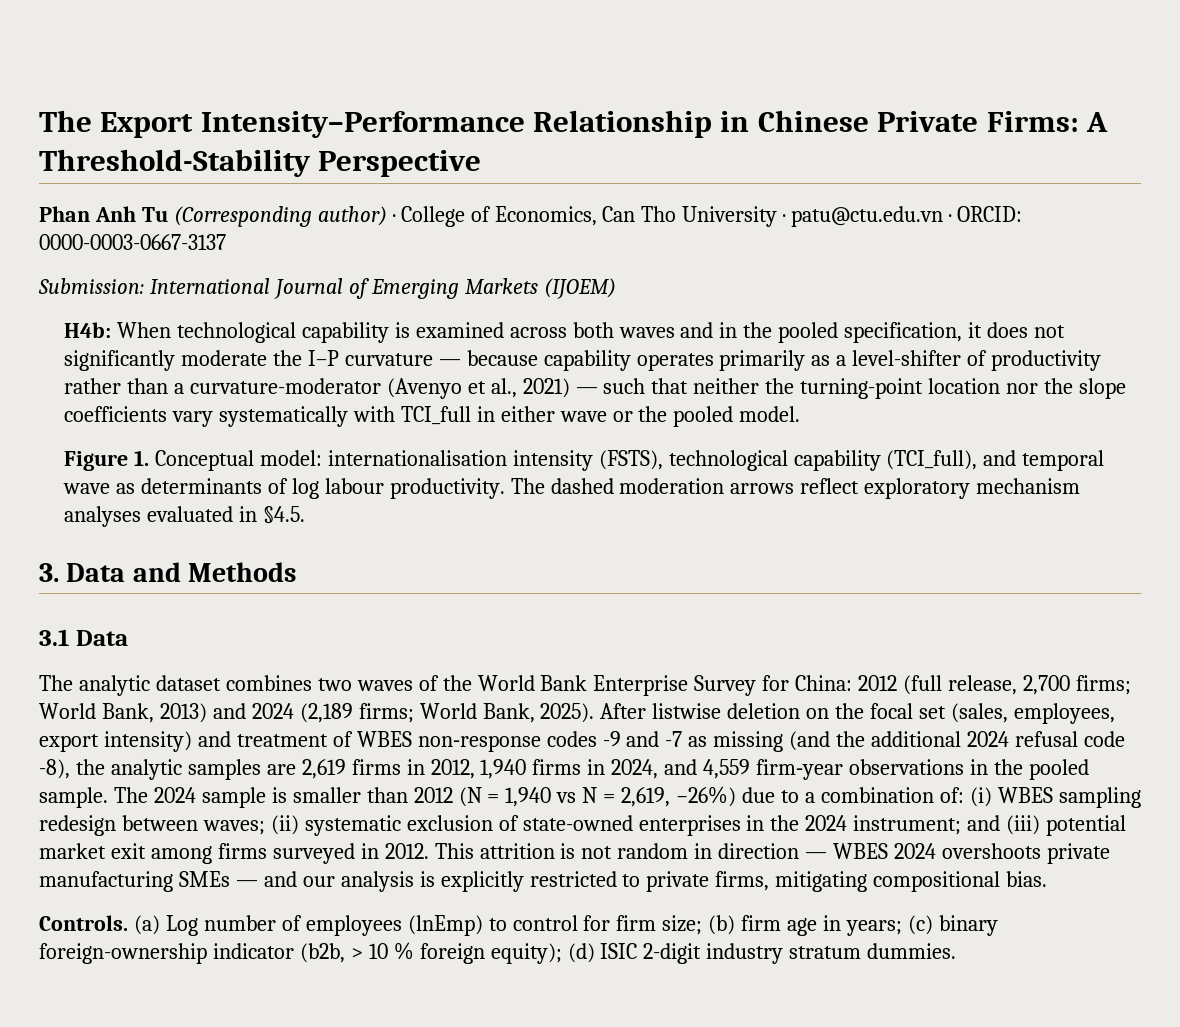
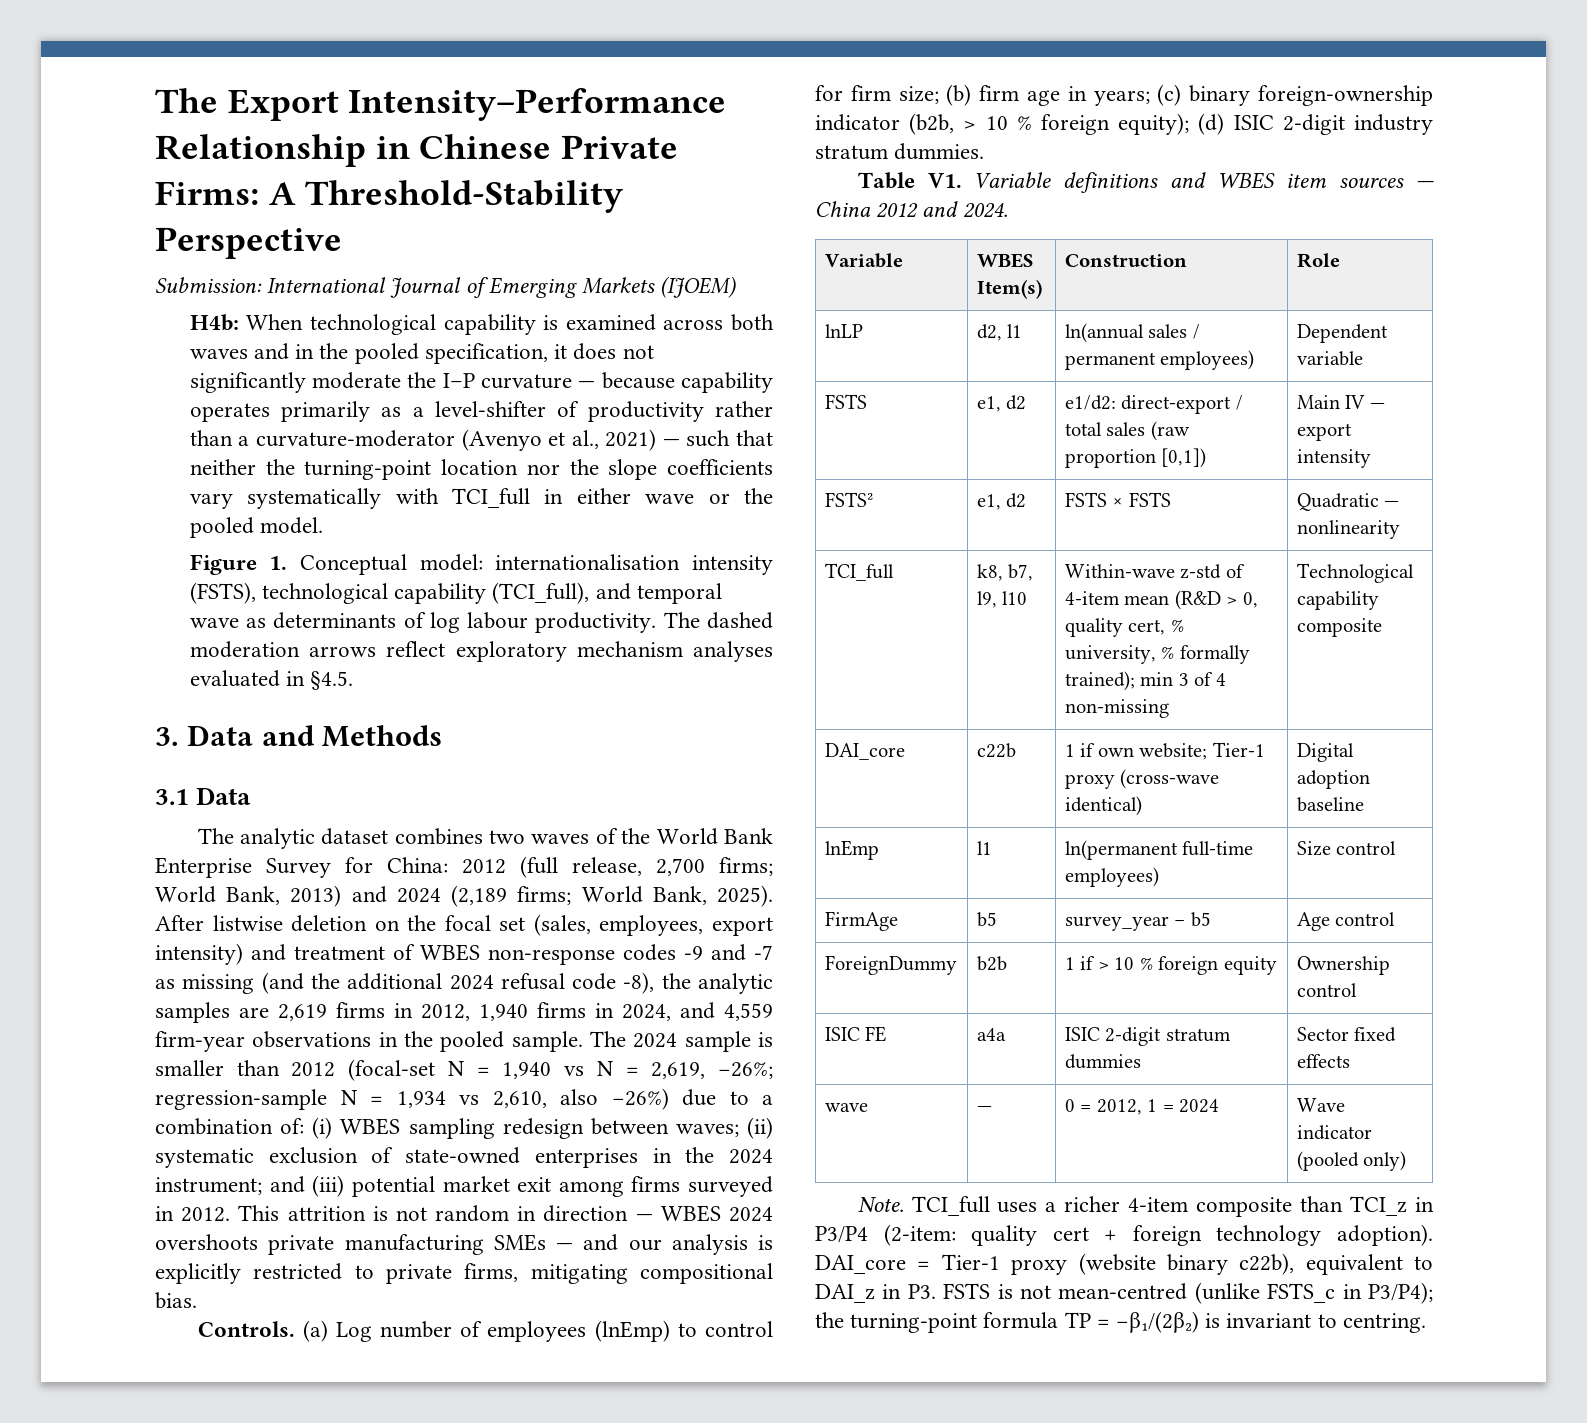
- Phan Anh Tu (Corresponding author) · College of Economics, Can Tho University · patu@ctu.edu.vn · ORCID: 0000-0003-0667-3137
- The 2024 sample is smaller than 2012 (N = 1,940 vs N = 2,619, −26%) due to a combination of: (i) WBES sampling redesign between waves; (ii) systematic exclusion of state-owned enterprises in the 2024 instrument; and (iii) potential market exit among firms surveyed in 2012.
+ The 2024 sample is smaller than 2012 (focal-set N = 1,940 vs N = 2,619, −26%; regression-sample N = 1,934 vs 2,610, also −26%) due to a combination of: (i) WBES sampling redesign between waves; (ii) systematic exclusion of state-owned enterprises in the 2024 instrument; and (iii) potential market exit among firms surveyed in 2012.
+ Table V1. Variable definitions and WBES item sources — China 2012 and 2024.
+ Variable | WBES Item(s) | Construction | Role
+ lnLP | d2, l1 | ln(annual sales / permanent employees) | Dependent variable
+ FSTS | e1, d2 | e1/d2: direct-export / total sales (raw proportion [0,1]) | Main IV — export intensity
+ FSTS² | e1, d2 | FSTS × FSTS | Quadratic — nonlinearity
+ TCI_full | k8, b7, l9, l10 | Within-wave z-std of 4-item mean (R&D > 0, quality cert, % university, % formally trained); min 3 of 4 non-missing | Technological capability composite
+ DAI_core | c22b | 1 if own website; Tier-1 proxy (cross-wave identical) | Digital adoption baseline
+ lnEmp | l1 | ln(permanent full-time employees) | Size control
+ FirmAge | b5 | survey_year − b5 | Age control
+ ForeignDummy | b2b | 1 if > 10 % foreign equity | Ownership control
+ ISIC FE | a4a | ISIC 2-digit stratum dummies | Sector fixed effects
+ wave | — | 0 = 2012, 1 = 2024 | Wave indicator (pooled only)
+ Note. TCI_full uses a richer 4-item composite than TCI_z in P3/P4 (2-item: quality cert + foreign technology adoption). DAI_core = Tier-1 proxy (website binary c22b), equivalent to DAI_z in P3. FSTS is not mean-centred (unlike FSTS_c in P3/P4); the turning-point formula TP = −β₁/(2β₂) is invariant to centring.

